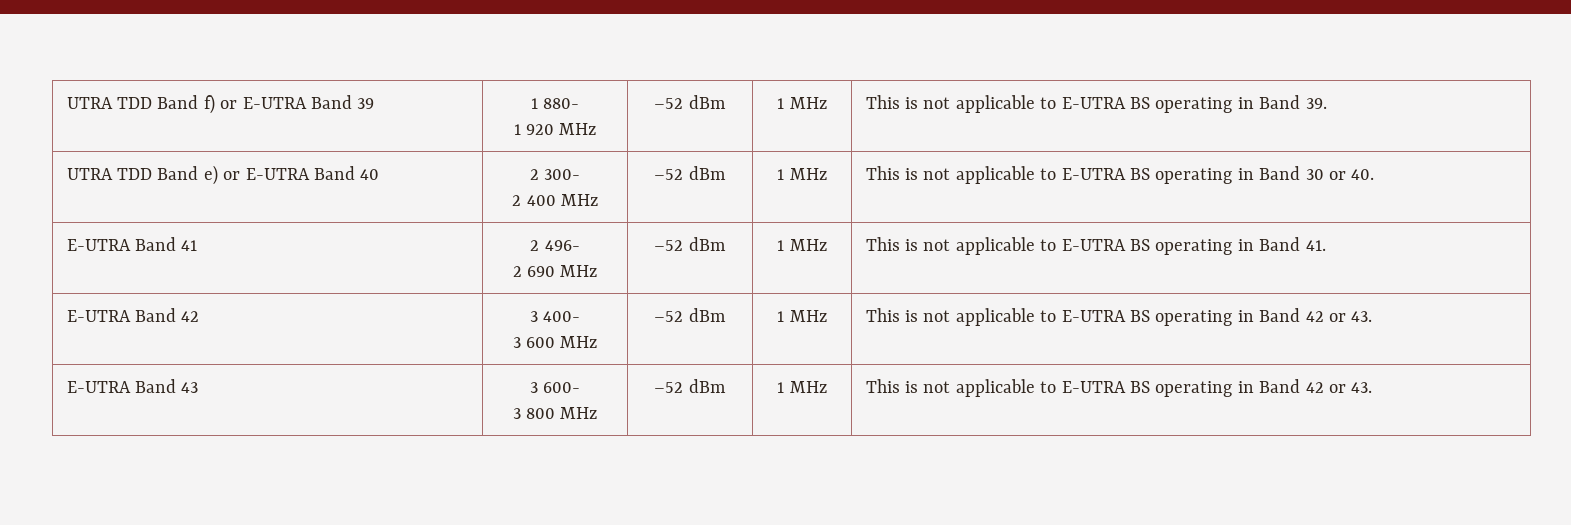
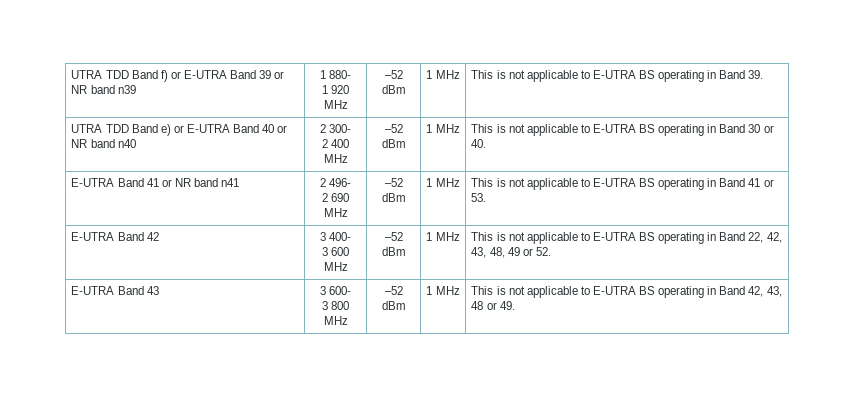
- UTRA TDD Band f) or E-UTRA Band 39 | 1 880-
+ UTRA TDD Band f) or E-UTRA Band 39 or NR band n39 | 1 880-
- UTRA TDD Band e) or E-UTRA Band 40 | 2 300-
+ UTRA TDD Band e) or E-UTRA Band 40 or NR band n40 | 2 300-
- E-UTRA Band 41 | 2 496-
- 2 690 MHz | –52 dBm | 1 MHz | This is not applicable to E-UTRA BS operating in Band 41.
+ E-UTRA Band 41 or NR band n41 | 2 496-
+ 2 690 MHz | –52 dBm | 1 MHz | This is not applicable to E-UTRA BS operating in Band 41 or 53.
  E-UTRA Band 42 | 3 400-
- 3 600 MHz | –52 dBm | 1 MHz | This is not applicable to E-UTRA BS operating in Band 42 or 43.
+ 3 600 MHz | –52 dBm | 1 MHz | This is not applicable to E-UTRA BS operating in Band 22, 42, 43, 48, 49 or 52.
  E-UTRA Band 43 | 3 600-
- 3 800 MHz | –52 dBm | 1 MHz | This is not applicable to E-UTRA BS operating in Band 42 or 43.
+ 3 800 MHz | –52 dBm | 1 MHz | This is not applicable to E-UTRA BS operating in Band 42, 43, 48 or 49.

